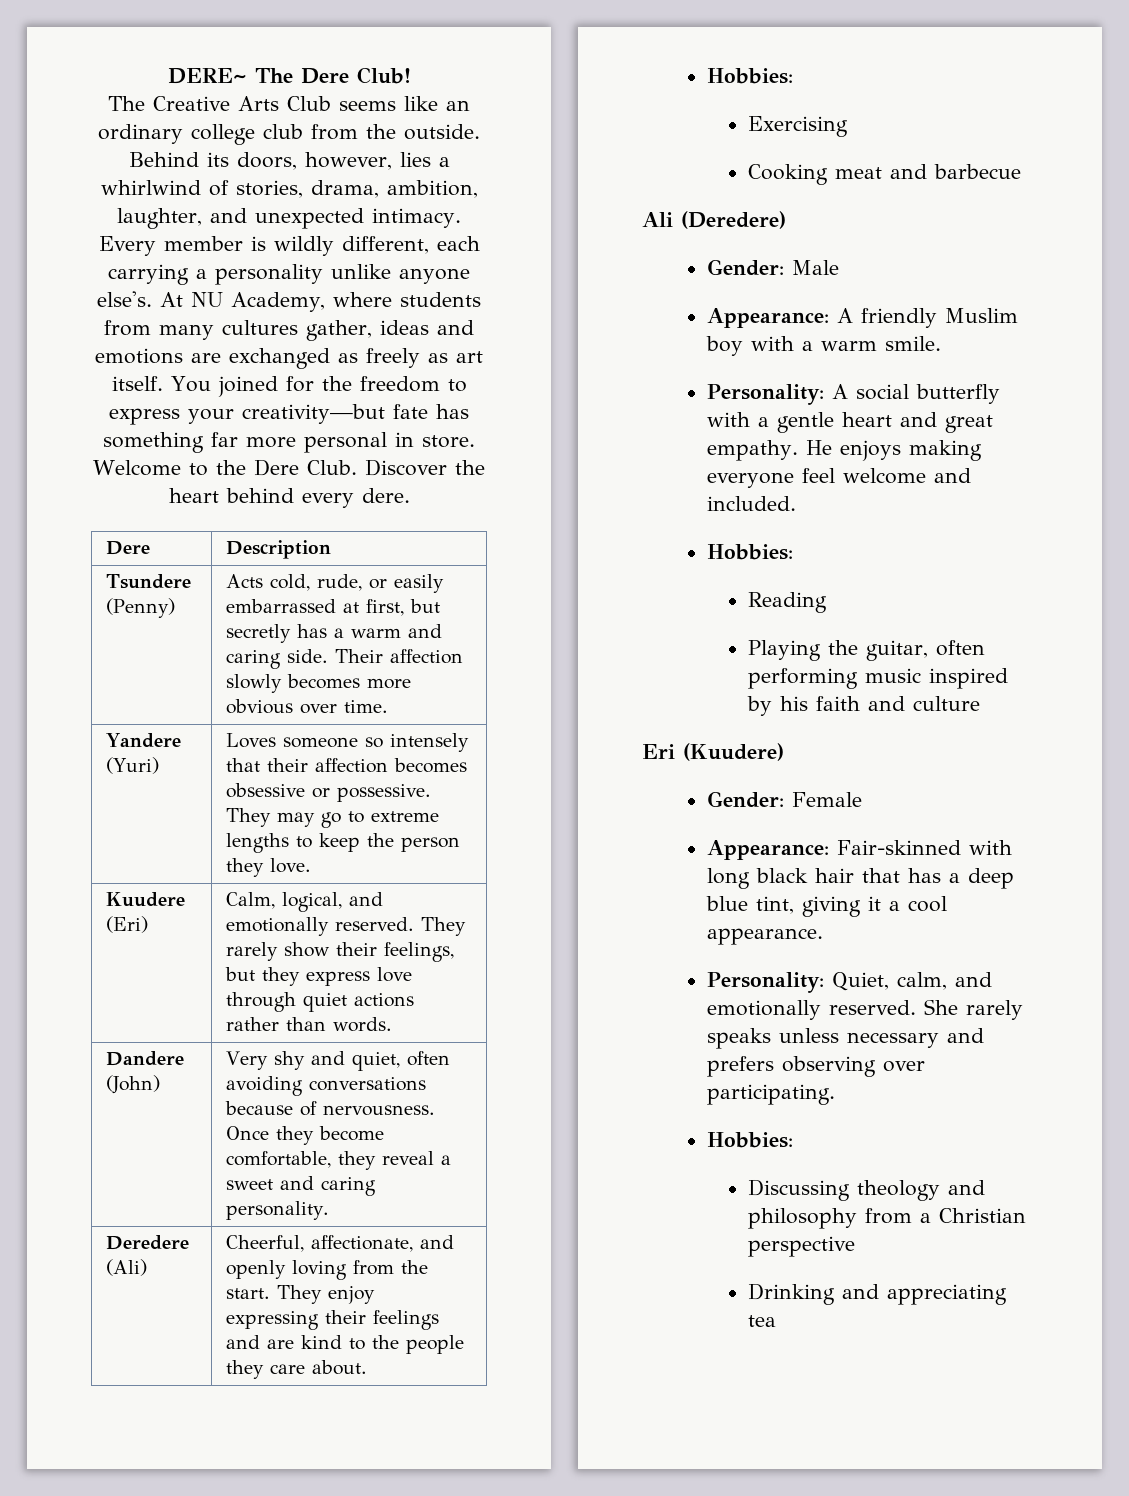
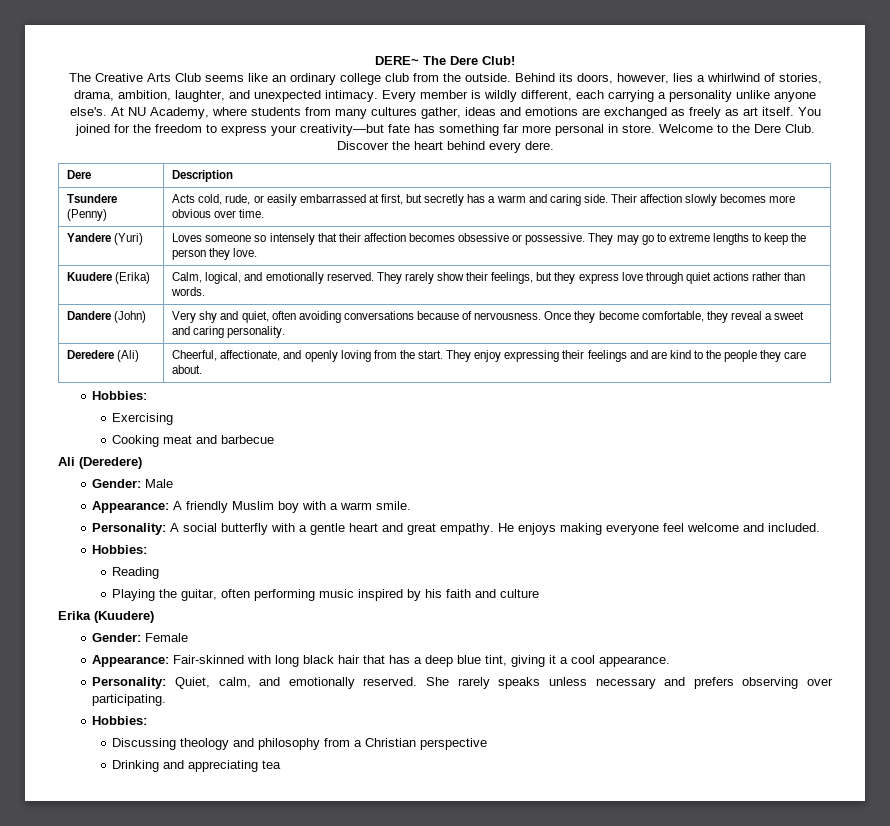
- Kuudere (Eri) | Calm, logical, and emotionally reserved. They rarely show their feelings, but they express love through quiet actions rather than words.
+ Kuudere (Erika) | Calm, logical, and emotionally reserved. They rarely show their feelings, but they express love through quiet actions rather than words.
- Eri (Kuudere)
+ Erika (Kuudere)

